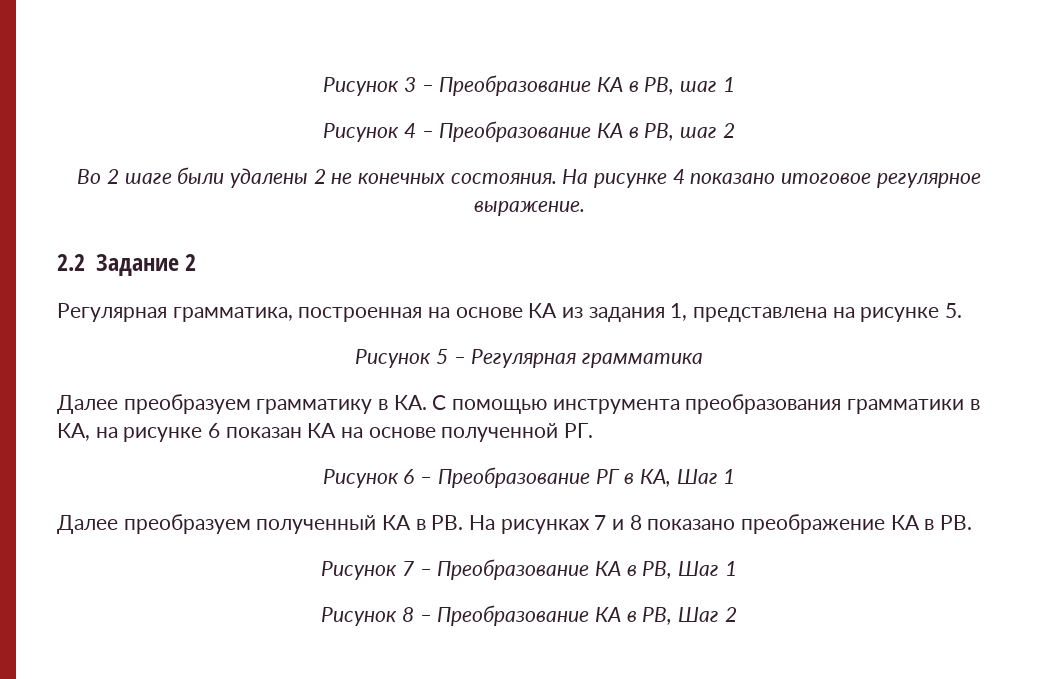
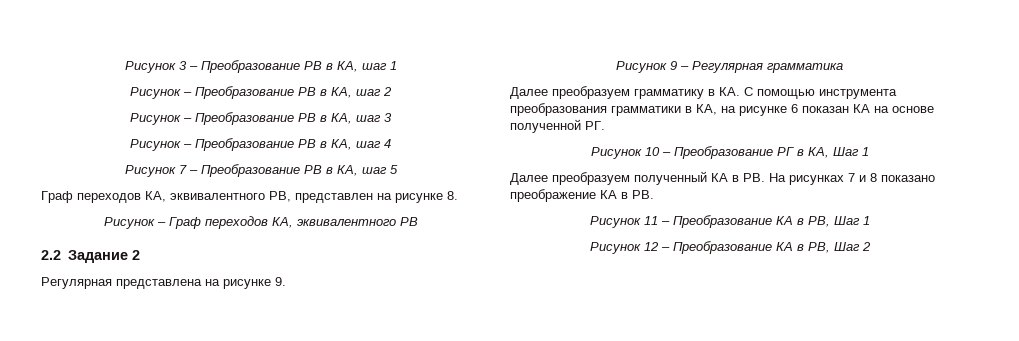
- Рисунок 3 – Преобразование КА в РВ, шаг 1
+ Рисунок 3 – Преобразование РВ в КА, шаг 1
- Рисунок 4 – Преобразование КА в РВ, шаг 2
+ Рисунок – Преобразование РВ в КА, шаг 2
- Во 2 шаге были удалены 2 не конечных состояния. На рисунке 4 показано итоговое регулярное выражение.
+ Рисунок – Преобразование РВ в КА, шаг 3
+ Рисунок – Преобразование РВ в КА, шаг 4
+ Рисунок 7 – Преобразование РВ в КА, шаг 5
+ Граф переходов КА, эквивалентного РВ, представлен на рисунке 8.
+ Рисунок – Граф переходов КА, эквивалентного РВ
  2.2 Задание 2
- Регулярная грамматика, построенная на основе КА из задания 1, представлена на рисунке 5.
- Рисунок 5 – Регулярная грамматика
+ Регулярная представлена на рисунке 9.
+ Рисунок 9 – Регулярная грамматика
- Рисунок 6 – Преобразование РГ в КА, Шаг 1
+ Рисунок 10 – Преобразование РГ в КА, Шаг 1
- Рисунок 7 – Преобразование КА в РВ, Шаг 1
+ Рисунок 11 – Преобразование КА в РВ, Шаг 1
- Рисунок 8 – Преобразование КА в РВ, Шаг 2
+ Рисунок 12 – Преобразование КА в РВ, Шаг 2

